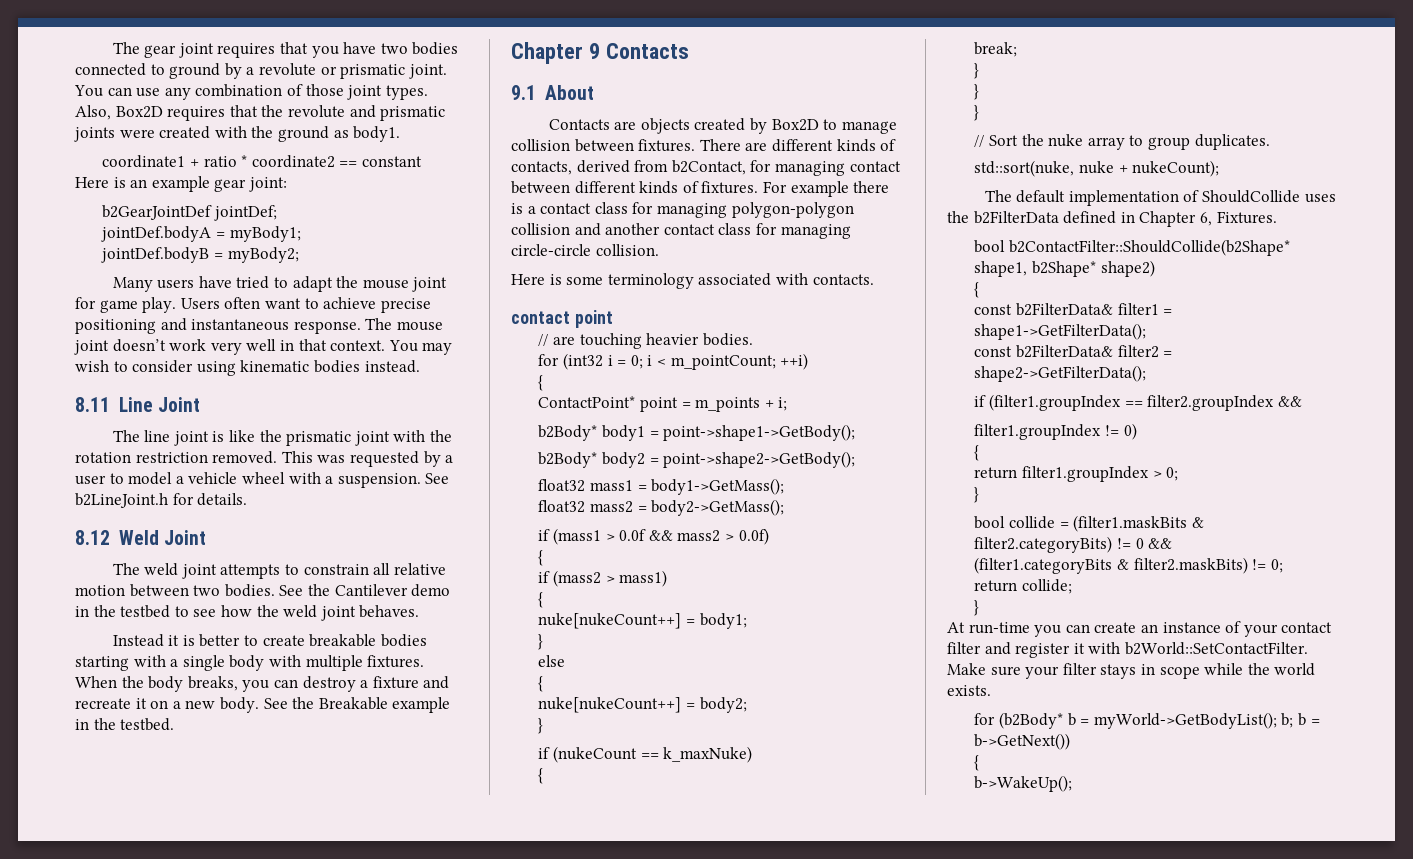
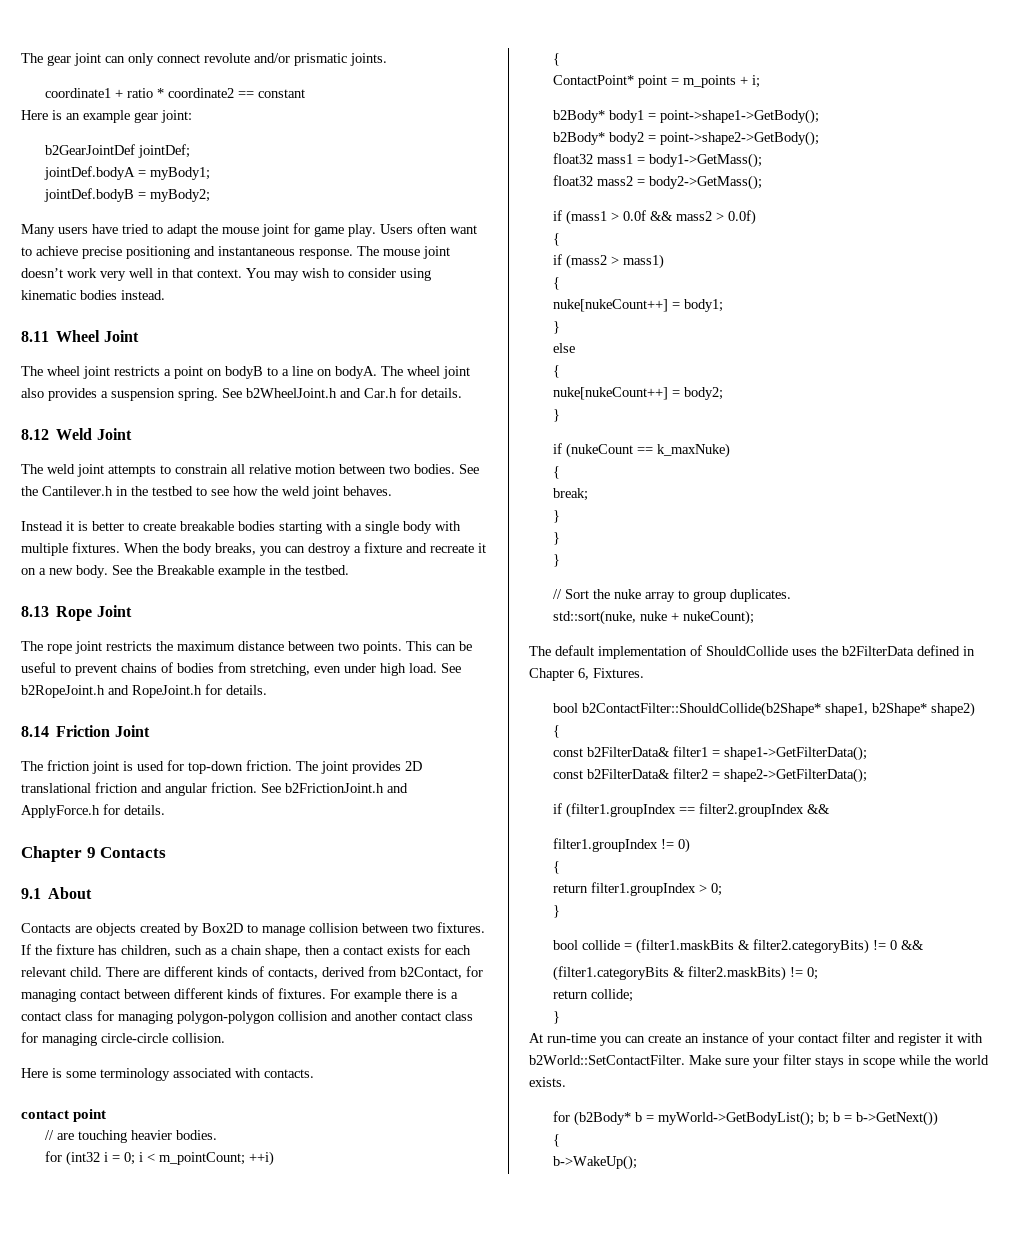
- The gear joint requires that you have two bodies connected to ground by a revolute or prismatic joint. You can use any combination of those joint types. Also, Box2D requires that the revolute and prismatic joints were created with the ground as body1.
+ The gear joint can only connect revolute and/or prismatic joints.
- 8.11 Line Joint
- The line joint is like the prismatic joint with the rotation restriction removed. This was requested by a user to model a vehicle wheel with a suspension. See b2LineJoint.h for details.
+ 8.11 Wheel Joint
+ The wheel joint restricts a point on bodyB to a line on bodyA. The wheel joint also provides a suspension spring. See b2WheelJoint.h and Car.h for details.
- See the Cantilever demo in the testbed to see how the weld joint behaves.
+ See the Cantilever.h in the testbed to see how the weld joint behaves.
+ 8.13 Rope Joint
+ The rope joint restricts the maximum distance between two points. This can be useful to prevent chains of bodies from stretching, even under high load. See b2RopeJoint.h and RopeJoint.h for details.
+ 8.14 Friction Joint
+ The friction joint is used for top-down friction. The joint provides 2D translational friction and angular friction. See b2FrictionJoint.h and ApplyForce.h for details.
- Contacts are objects created by Box2D to manage collision between fixtures.
+ Contacts are objects created by Box2D to manage collision between two fixtures. If the fixture has children, such as a chain shape, then a contact exists for each relevant child.

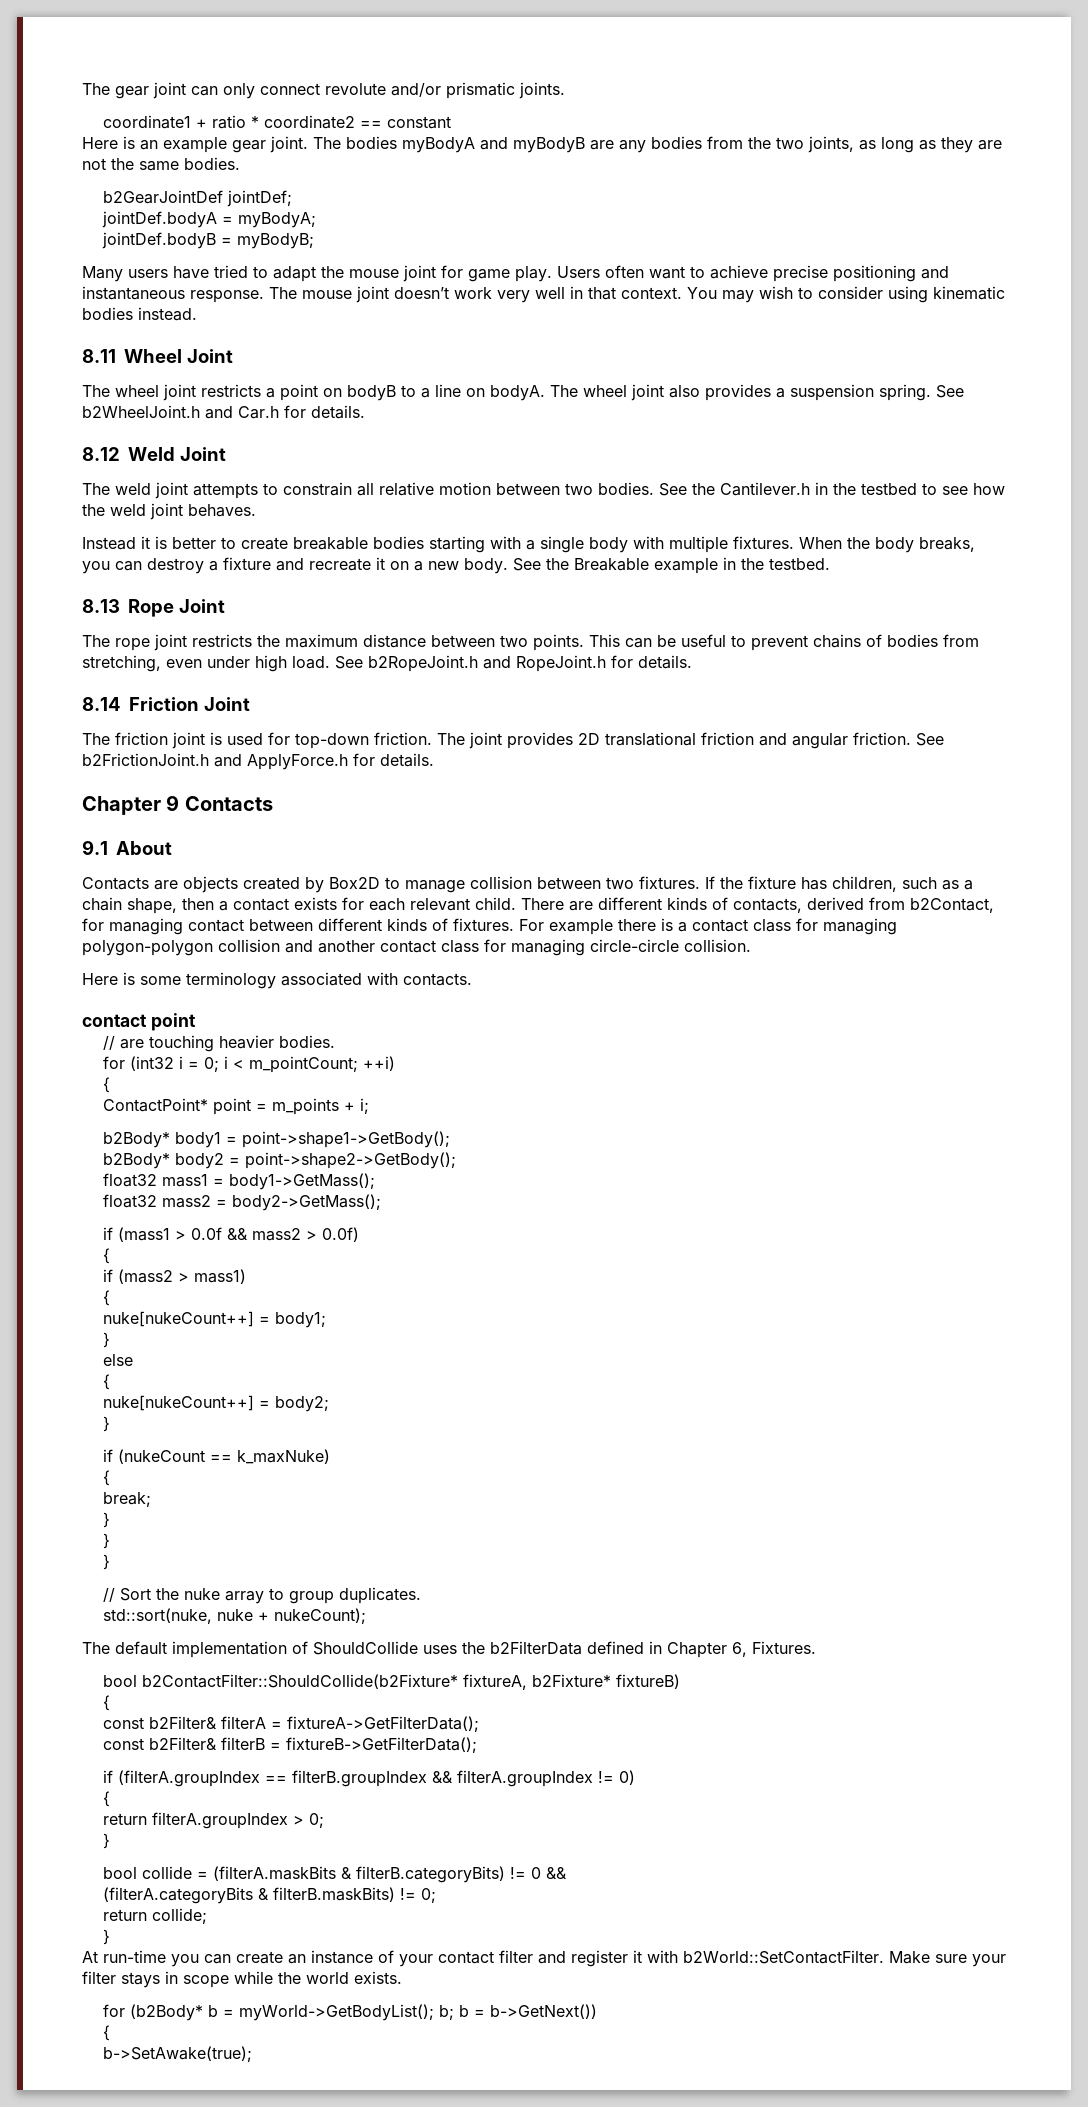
- Here is an example gear joint:
+ Here is an example gear joint. The bodies myBodyA and myBodyB are any bodies from the two joints, as long as they are not the same bodies.
- jointDef.bodyA = myBody1;
+ jointDef.bodyA = myBodyA;
- jointDef.bodyB = myBody2;
+ jointDef.bodyB = myBodyB;
- bool b2ContactFilter::ShouldCollide(b2Shape* shape1, b2Shape* shape2)
+ bool b2ContactFilter::ShouldCollide(b2Fixture* fixtureA, b2Fixture* fixtureB)
  {
- const b2FilterData& filter1 = shape1->GetFilterData();
- const b2FilterData& filter2 = shape2->GetFilterData();
- if (filter1.groupIndex == filter2.groupIndex &&
- filter1.groupIndex != 0)
+ const b2Filter& filterA = fixtureA->GetFilterData();
+ const b2Filter& filterB = fixtureB->GetFilterData();
+ if (filterA.groupIndex == filterB.groupIndex && filterA.groupIndex != 0)
- return filter1.groupIndex > 0;
+ return filterA.groupIndex > 0;
- bool collide = (filter1.maskBits & filter2.categoryBits) != 0 &&
+ bool collide = (filterA.maskBits & filterB.categoryBits) != 0 &&
- (filter1.categoryBits & filter2.maskBits) != 0;
+ (filterA.categoryBits & filterB.maskBits) != 0;
- b->WakeUp();
+ b->SetAwake(true);

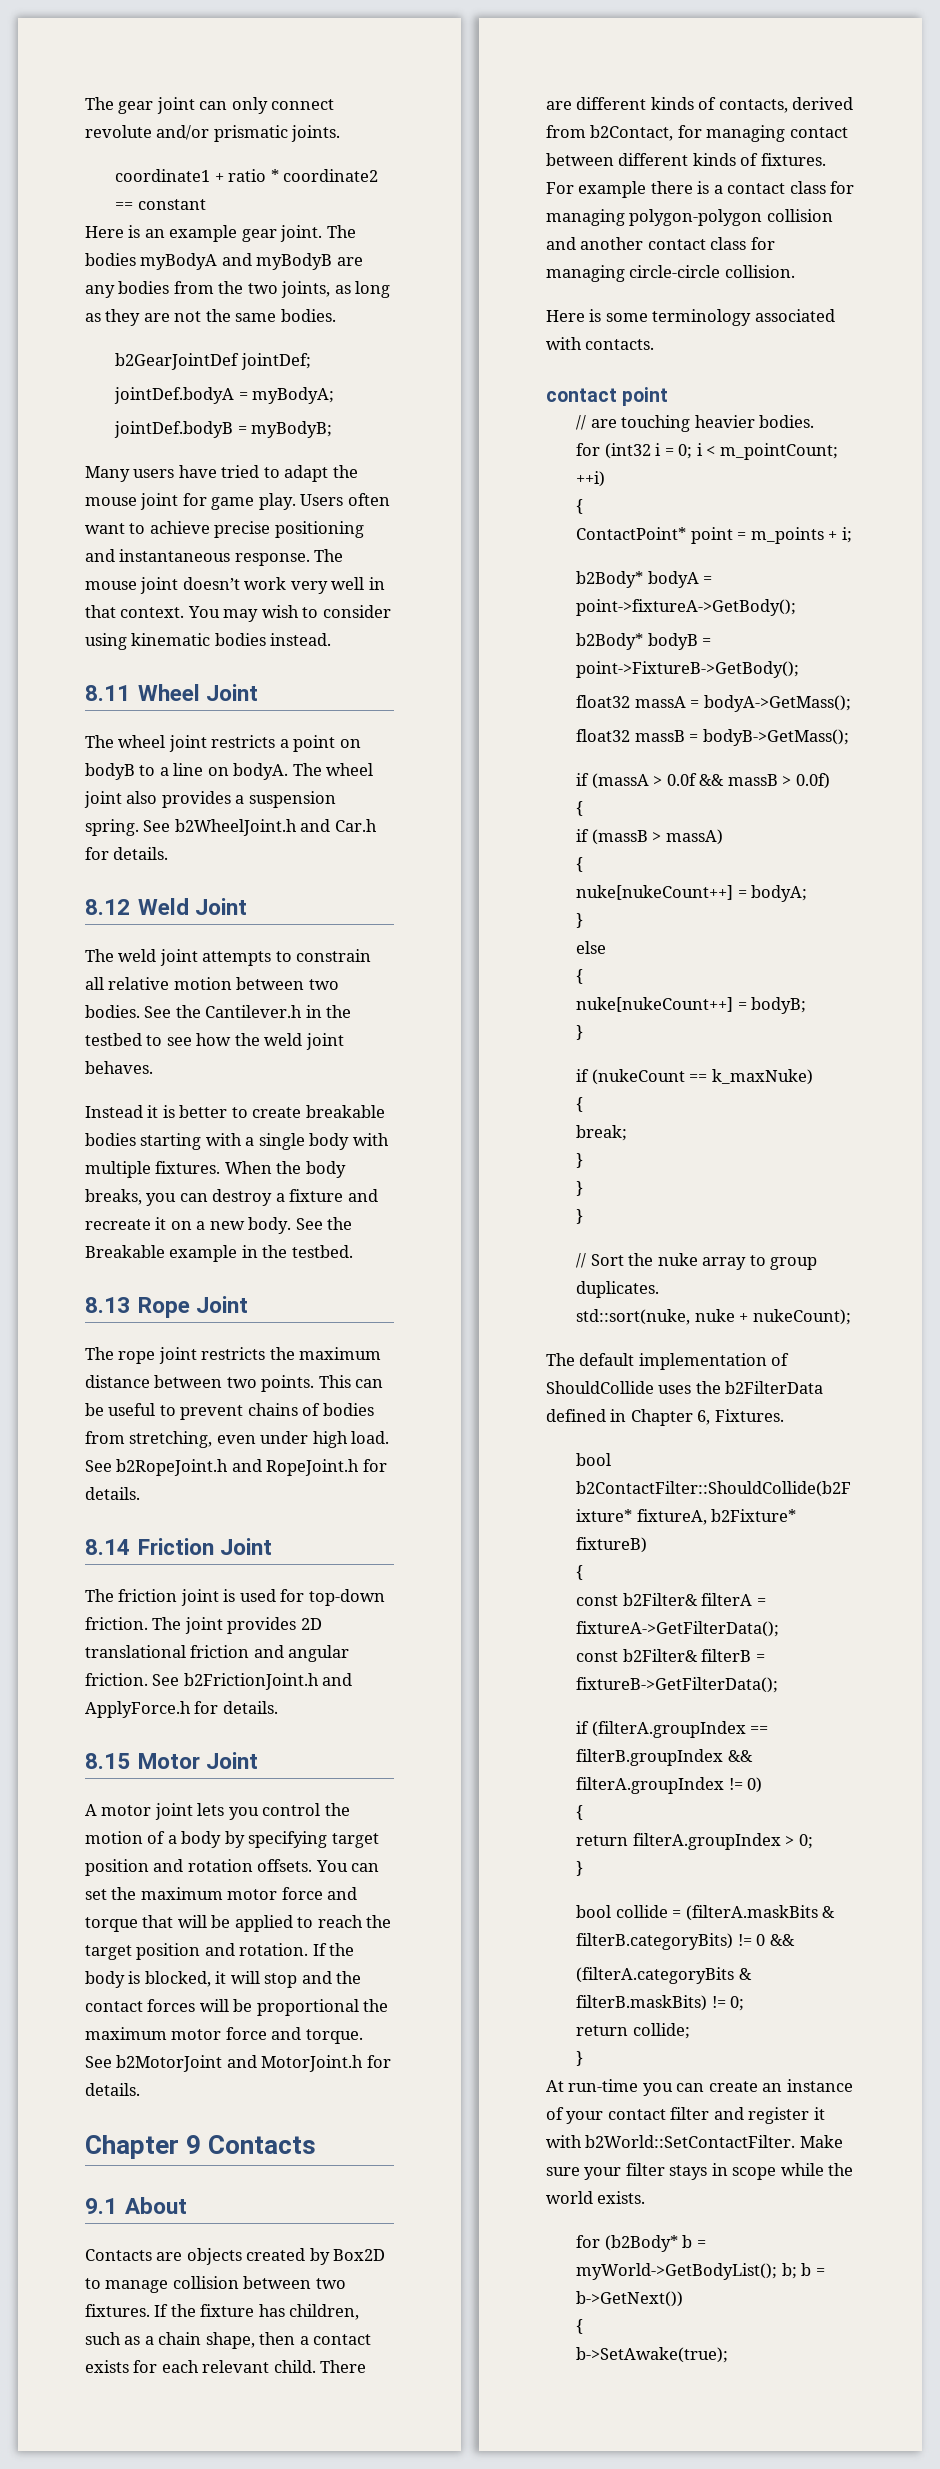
+ 8.15 Motor Joint
+ A motor joint lets you control the motion of a body by specifying target position and rotation offsets. You can set the maximum motor force and torque that will be applied to reach the target position and rotation. If the body is blocked, it will stop and the contact forces will be proportional the maximum motor force and torque. See b2MotorJoint and MotorJoint.h for details.
- b2Body* body1 = point->shape1->GetBody();
- b2Body* body2 = point->shape2->GetBody();
- float32 mass1 = body1->GetMass();
- float32 mass2 = body2->GetMass();
- if (mass1 > 0.0f && mass2 > 0.0f)
+ b2Body* bodyA = point->fixtureA->GetBody();
+ b2Body* bodyB = point->FixtureB->GetBody();
+ float32 massA = bodyA->GetMass();
+ float32 massB = bodyB->GetMass();
+ if (massA > 0.0f && massB > 0.0f)
- if (mass2 > mass1)
+ if (massB > massA)
  {
- nuke[nukeCount++] = body1;
+ nuke[nukeCount++] = bodyA;
- nuke[nukeCount++] = body2;
+ nuke[nukeCount++] = bodyB;

